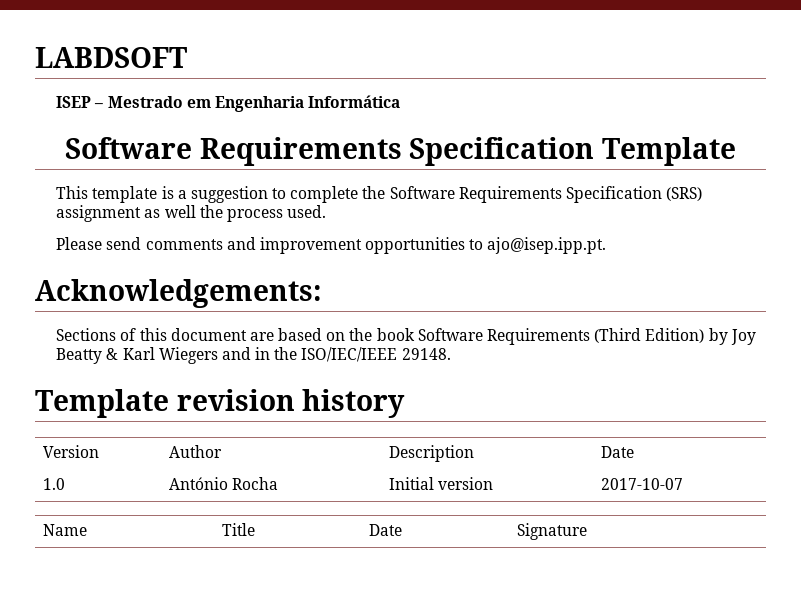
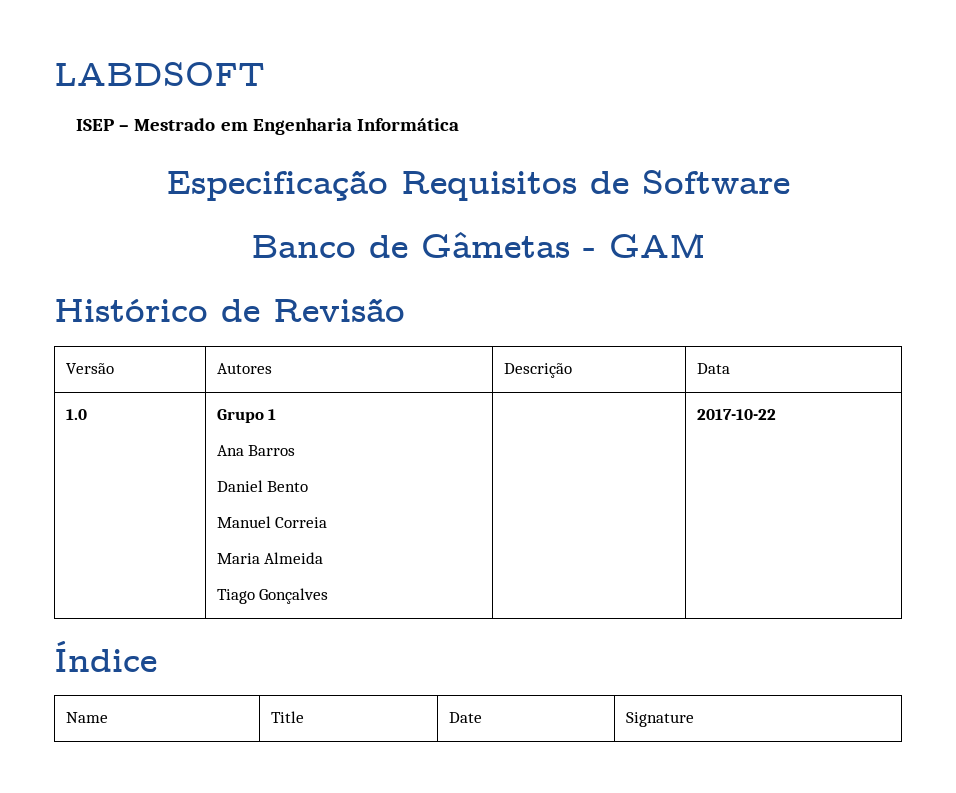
- Software Requirements Specification Template
- This template is a suggestion to complete the Software Requirements Specification (SRS) assignment as well the process used.
- Please send comments and improvement opportunities to ajo@isep.ipp.pt.
- Acknowledgements:
- Sections of this document are based on the book Software Requirements (Third Edition) by Joy Beatty & Karl Wiegers and in the ISO/IEC/IEEE 29148.
- Template revision history
- Version | Author | Description | Date
- 1.0 | António Rocha | Initial version | 2017-10-07
+ Especificação Requisitos de Software
+ Banco de Gâmetas - GAM
+ Histórico de Revisão
+ Versão | Autores | Descrição | Data
+ 1.0 | Grupo 1
+ Ana Barros
+ Daniel Bento
+ Manuel Correia
+ Maria Almeida
+ Tiago Gonçalves | | 2017-10-22
+ Índice

